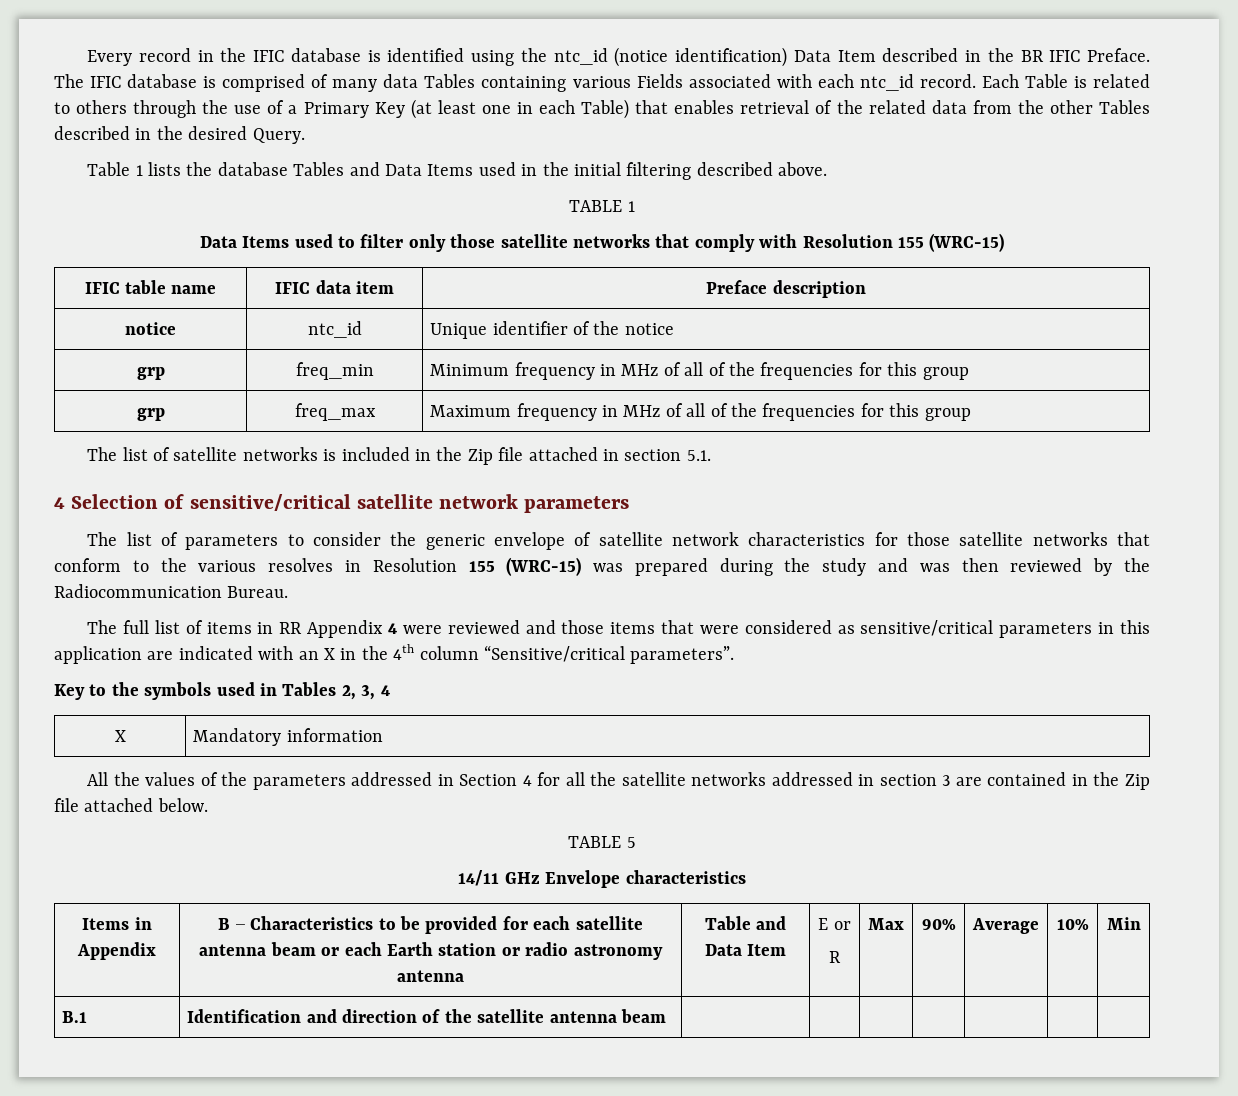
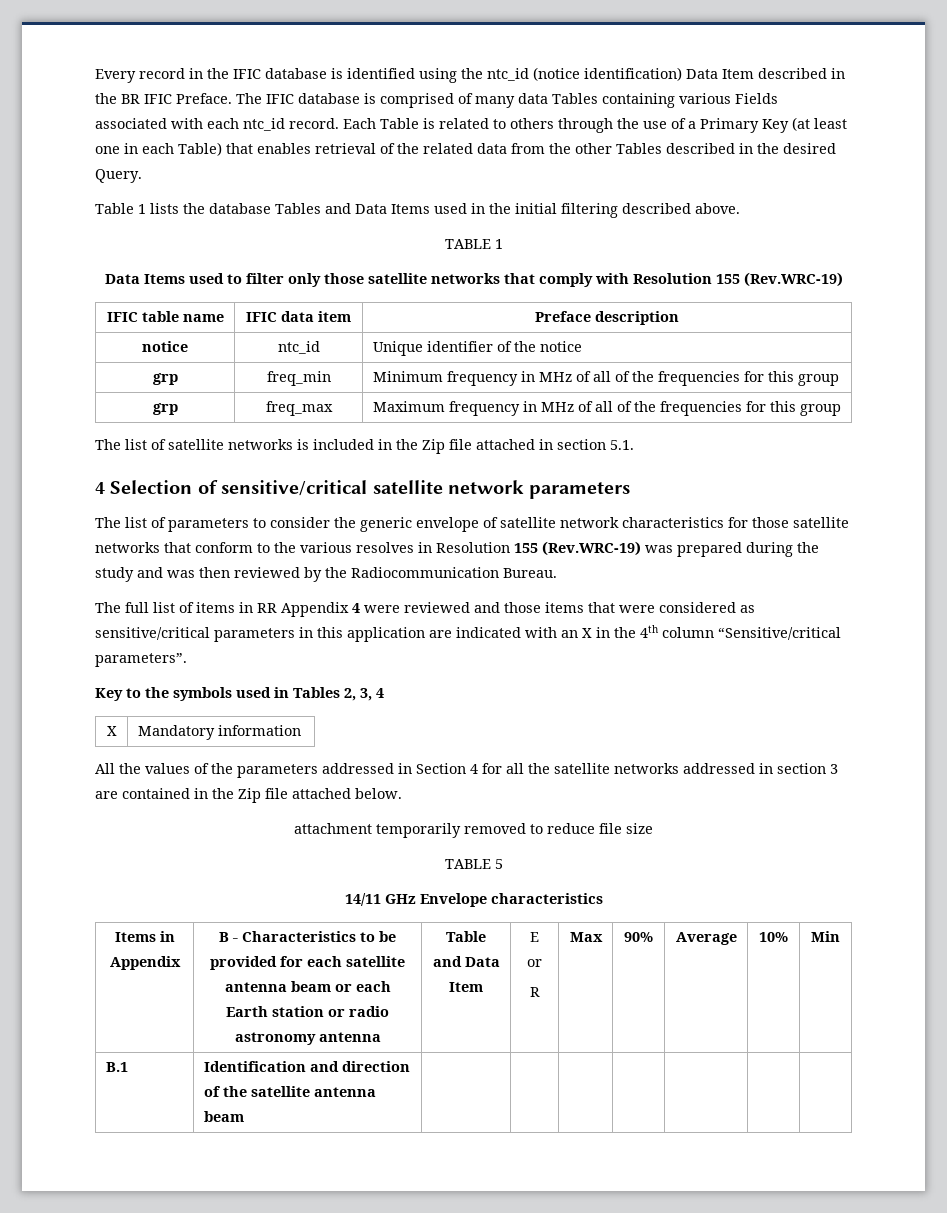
- Data Items used to filter only those satellite networks that comply with Resolution 155 (WRC-15)
+ Data Items used to filter only those satellite networks that comply with Resolution 155 (Rev.WRC-19)
- The list of parameters to consider the generic envelope of satellite network characteristics for those satellite networks that conform to the various resolves in Resolution 155 (WRC-15) was prepared during the study and was then reviewed by the Radiocommunication Bureau.
+ The list of parameters to consider the generic envelope of satellite network characteristics for those satellite networks that conform to the various resolves in Resolution 155 (Rev.WRC-19) was prepared during the study and was then reviewed by the Radiocommunication Bureau.
+ attachment temporarily removed to reduce file size

